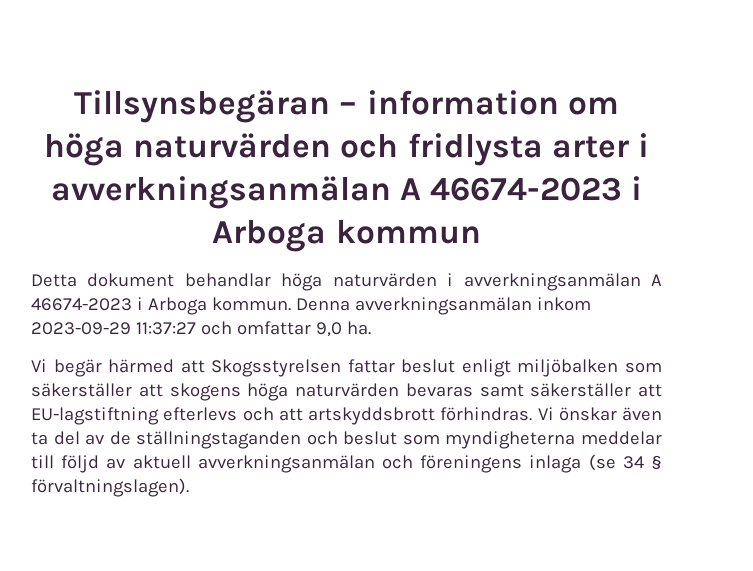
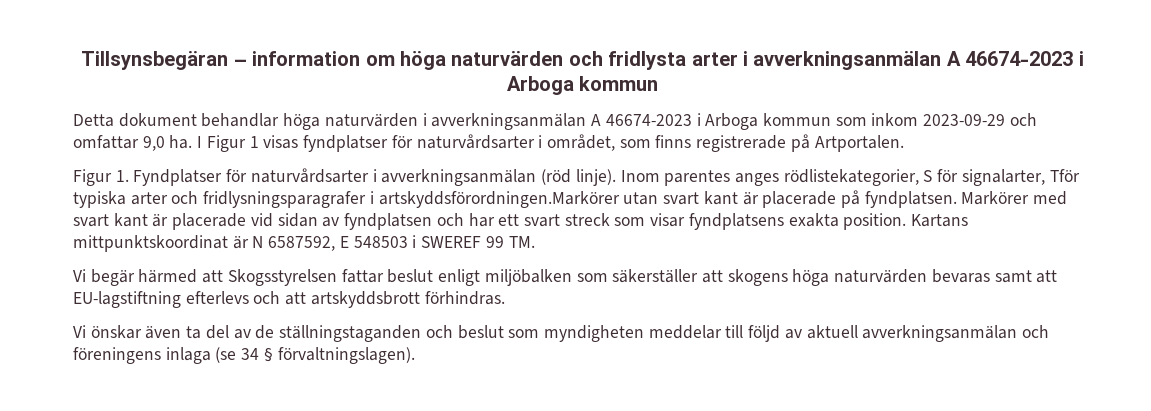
- Detta dokument behandlar höga naturvärden i avverkningsanmälan A 46674-2023 i Arboga kommun. Denna avverkningsanmälan inkom 2023-09-29 11:37:27 och omfattar 9,0 ha.
+ Detta dokument behandlar höga naturvärden i avverkningsanmälan A 46674-2023 i Arboga kommun som inkom 2023-09-29 och omfattar 9,0 ha. I Figur 1 visas fyndplatser för naturvårdsarter i området, som finns registrerade på Artportalen.
+ Figur 1. Fyndplatser för naturvårdsarter i avverkningsanmälan (röd linje). Inom parentes anges rödlistekategorier, S för signalarter, Tför typiska arter och fridlysningsparagrafer i artskyddsförordningen.Markörer utan svart kant är placerade på fyndplatsen. Markörer med svart kant är placerade vid sidan av fyndplatsen och har ett svart streck som visar fyndplatsens exakta position. Kartans mittpunktskoordinat är N 6587592, E 548503 i SWEREF 99 TM.
- Vi begär härmed att Skogsstyrelsen fattar beslut enligt miljöbalken som säkerställer att skogens höga naturvärden bevaras samt säkerställer att EU-lagstiftning efterlevs och att artskyddsbrott förhindras. Vi önskar även ta del av de ställningstaganden och beslut som myndigheterna meddelar till följd av aktuell avverkningsanmälan och föreningens inlaga (se 34 § förvaltningslagen).
+ Vi begär härmed att Skogsstyrelsen fattar beslut enligt miljöbalken som säkerställer att skogens höga naturvärden bevaras samt att EU-lagstiftning efterlevs och att artskyddsbrott förhindras.
+ Vi önskar även ta del av de ställningstaganden och beslut som myndigheten meddelar till följd av aktuell avverkningsanmälan och föreningens inlaga (se 34 § förvaltningslagen).

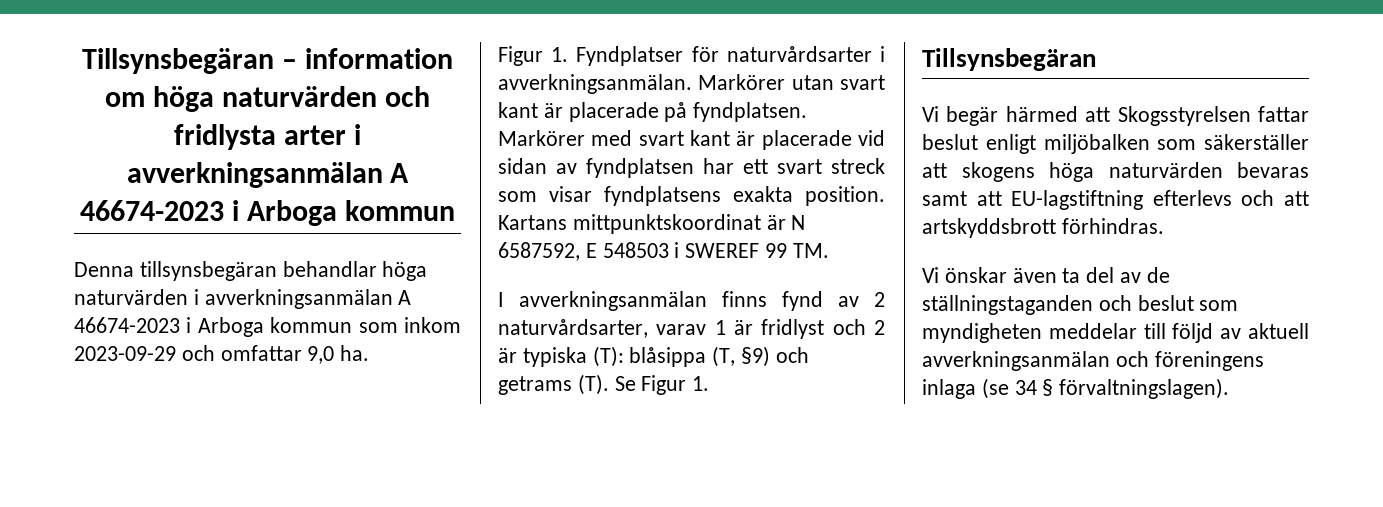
- Detta dokument behandlar höga naturvärden i avverkningsanmälan A 46674-2023 i Arboga kommun som inkom 2023-09-29 och omfattar 9,0 ha. I Figur 1 visas fyndplatser för naturvårdsarter i området, som finns registrerade på Artportalen.
+ Denna tillsynsbegäran behandlar höga naturvärden i avverkningsanmälan A 46674-2023 i Arboga kommun som inkom 2023-09-29 och omfattar 9,0 ha.
- Figur 1. Fyndplatser för naturvårdsarter i avverkningsanmälan (röd linje). Inom parentes anges rödlistekategorier, S för signalarter, Tför typiska arter och fridlysningsparagrafer i artskyddsförordningen.Markörer utan svart kant är placerade på fyndplatsen.
+ Figur 1. Fyndplatser för naturvårdsarter i avverkningsanmälan. Markörer utan svart kant är placerade på fyndplatsen.
- Markörer med svart kant är placerade vid sidan av fyndplatsen och har ett svart streck som visar fyndplatsens exakta position.
+ Markörer med svart kant är placerade vid sidan av fyndplatsen har ett svart streck som visar fyndplatsens exakta position.
+ I avverkningsanmälan finns fynd av 2 naturvårdsarter, varav 1 är fridlyst och 2 är typiska (T): blåsippa (T, §9) och getrams (T). Se Figur 1.
+ Tillsynsbegäran

